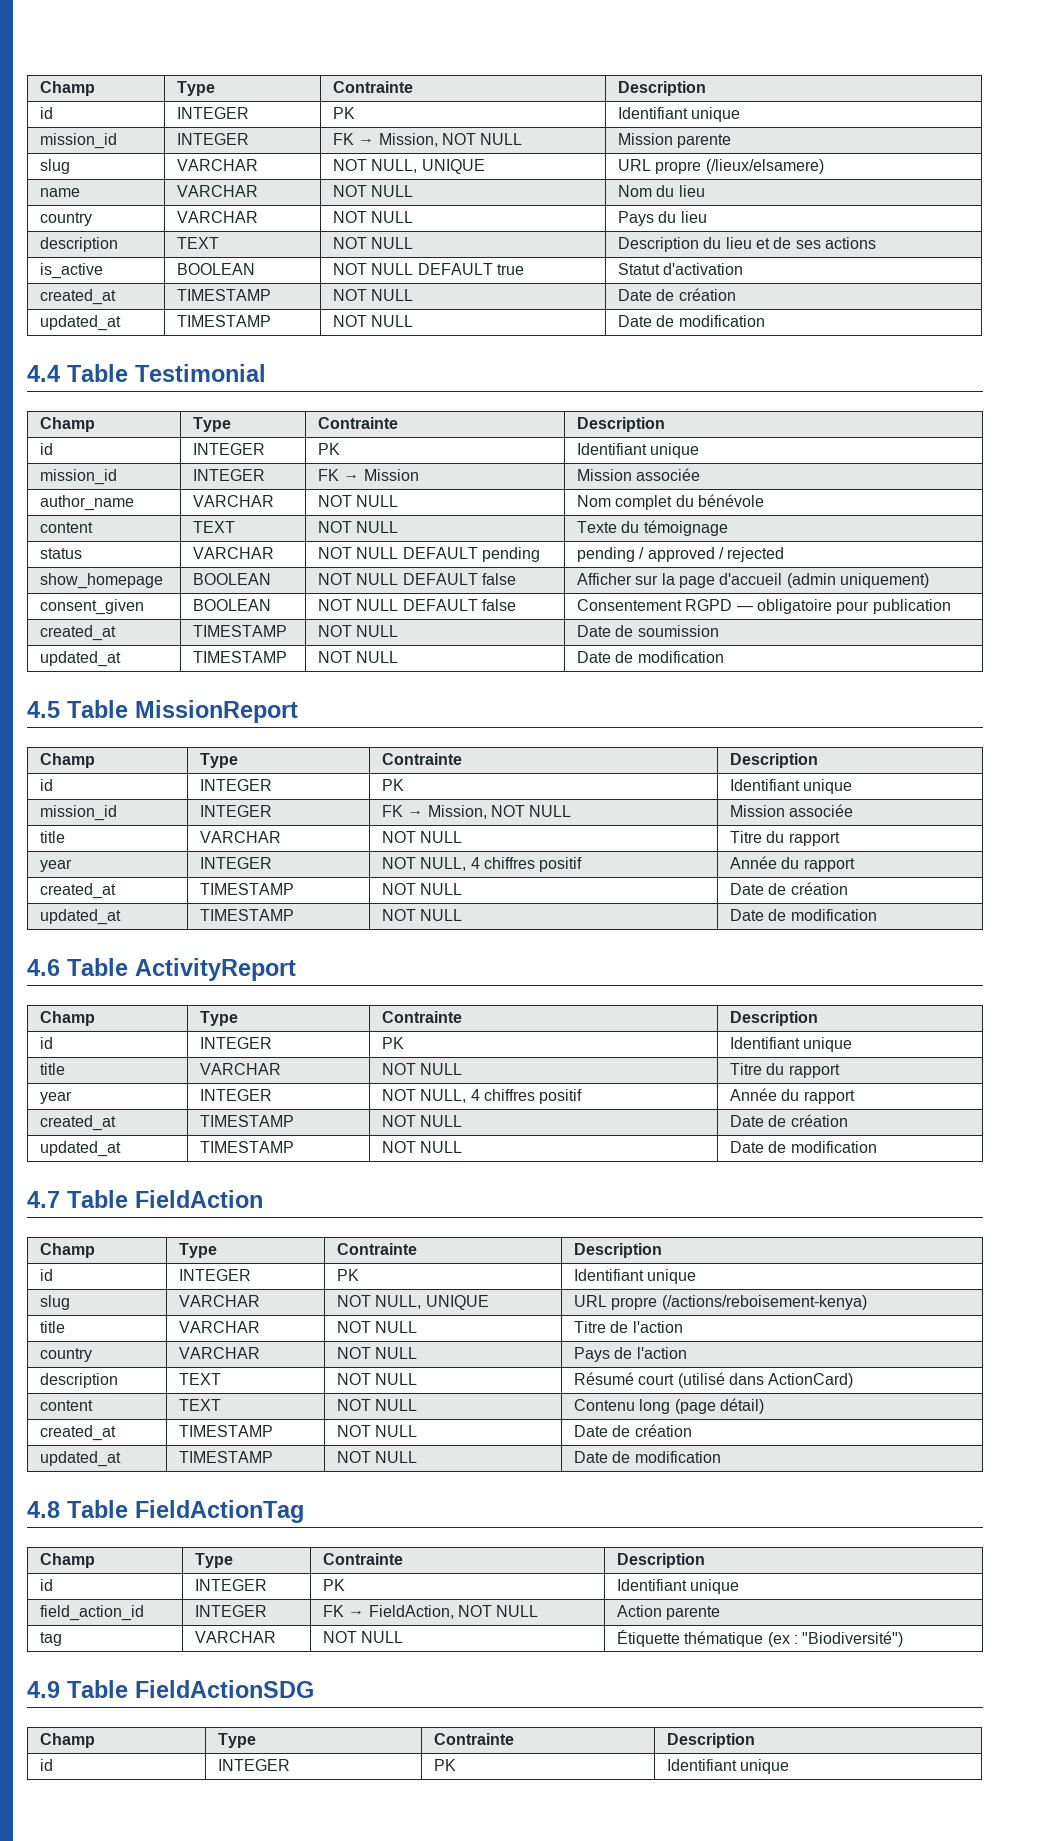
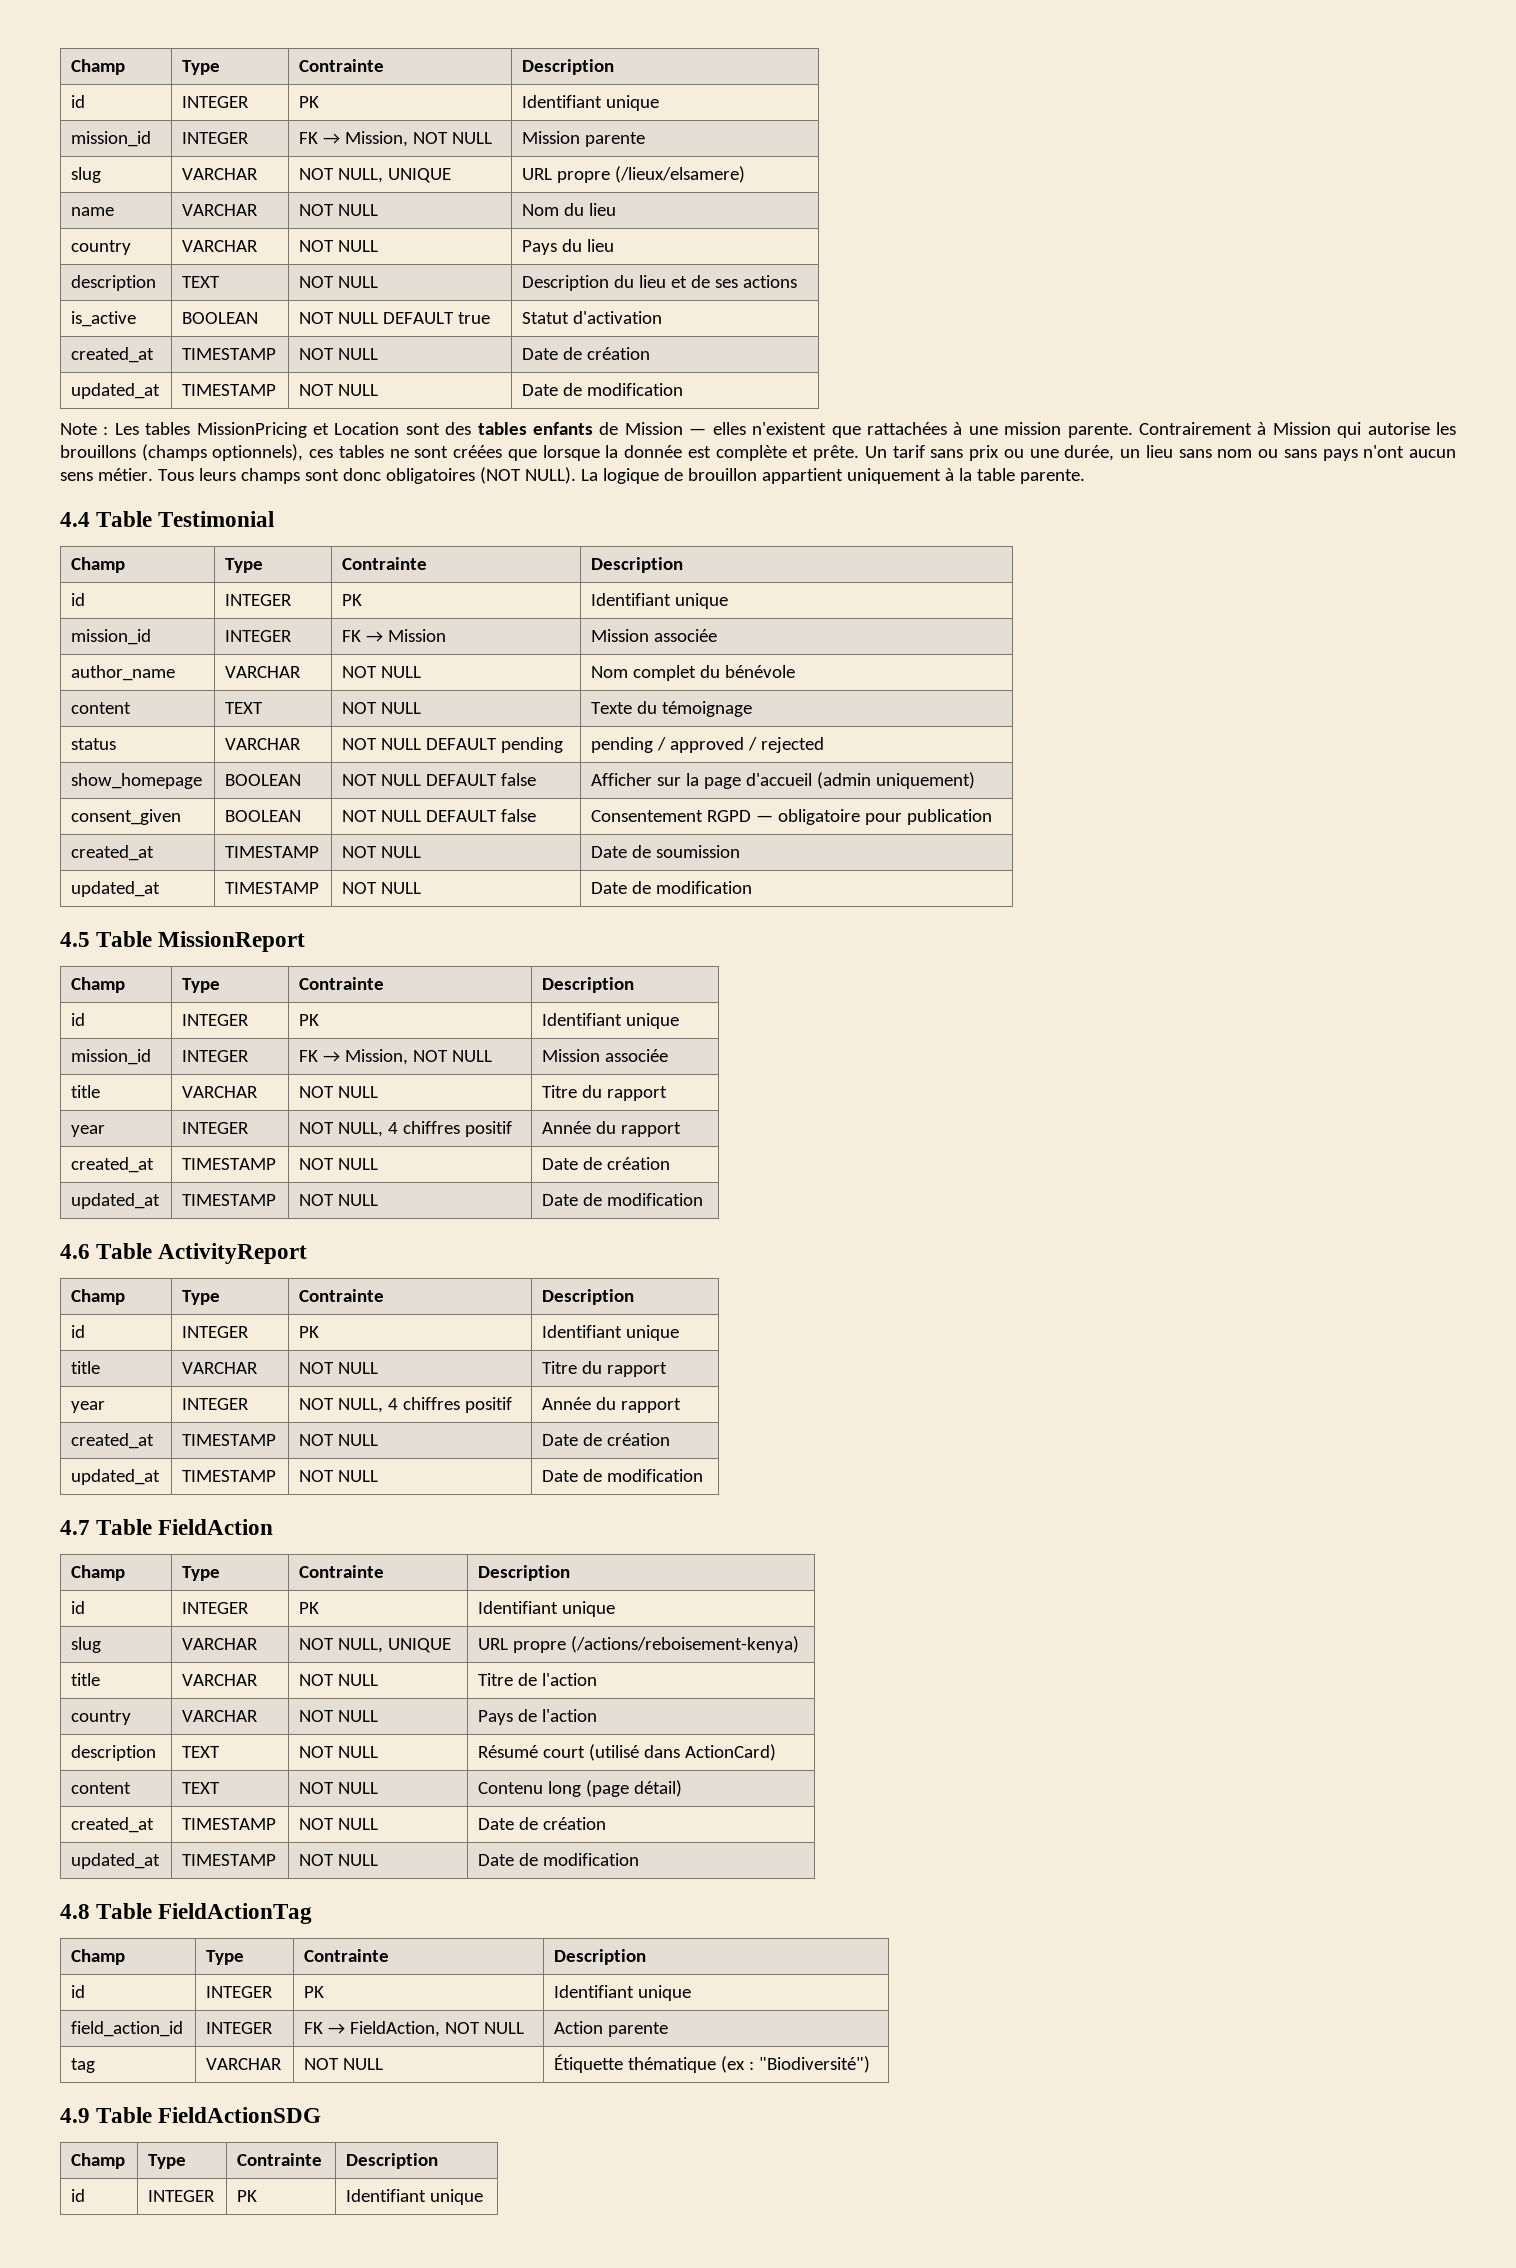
+ Note : Les tables MissionPricing et Location sont des tables enfants de Mission — elles n'existent que rattachées à une mission parente. Contrairement à Mission qui autorise les brouillons (champs optionnels), ces tables ne sont créées que lorsque la donnée est complète et prête. Un tarif sans prix ou une durée, un lieu sans nom ou sans pays n'ont aucun sens métier. Tous leurs champs sont donc obligatoires (NOT NULL). La logique de brouillon appartient uniquement à la table parente.

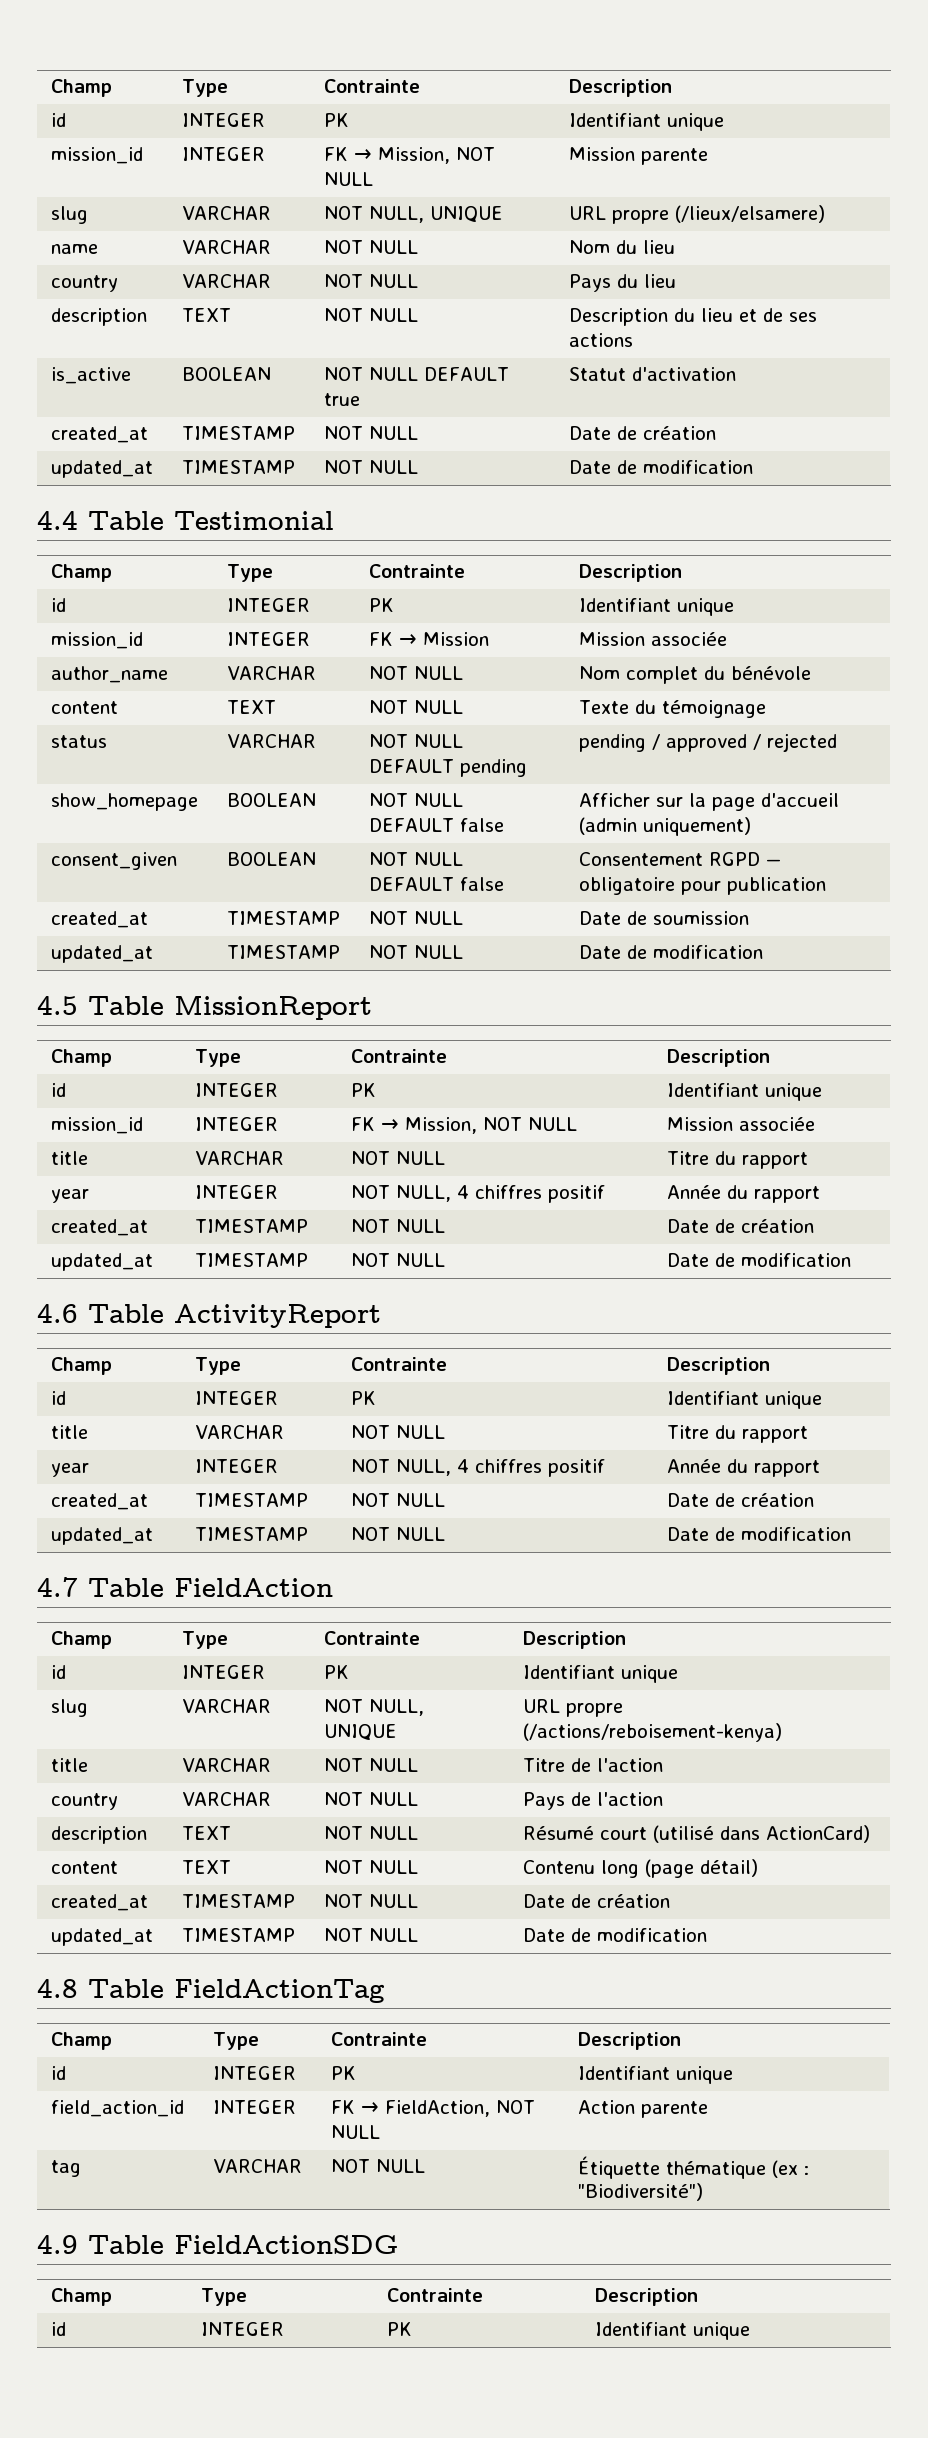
- Note : Les tables MissionPricing et Location sont des tables enfants de Mission — elles n'existent que rattachées à une mission parente. Contrairement à Mission qui autorise les brouillons (champs optionnels), ces tables ne sont créées que lorsque la donnée est complète et prête. Un tarif sans prix ou une durée, un lieu sans nom ou sans pays n'ont aucun sens métier. Tous leurs champs sont donc obligatoires (NOT NULL). La logique de brouillon appartient uniquement à la table parente.

